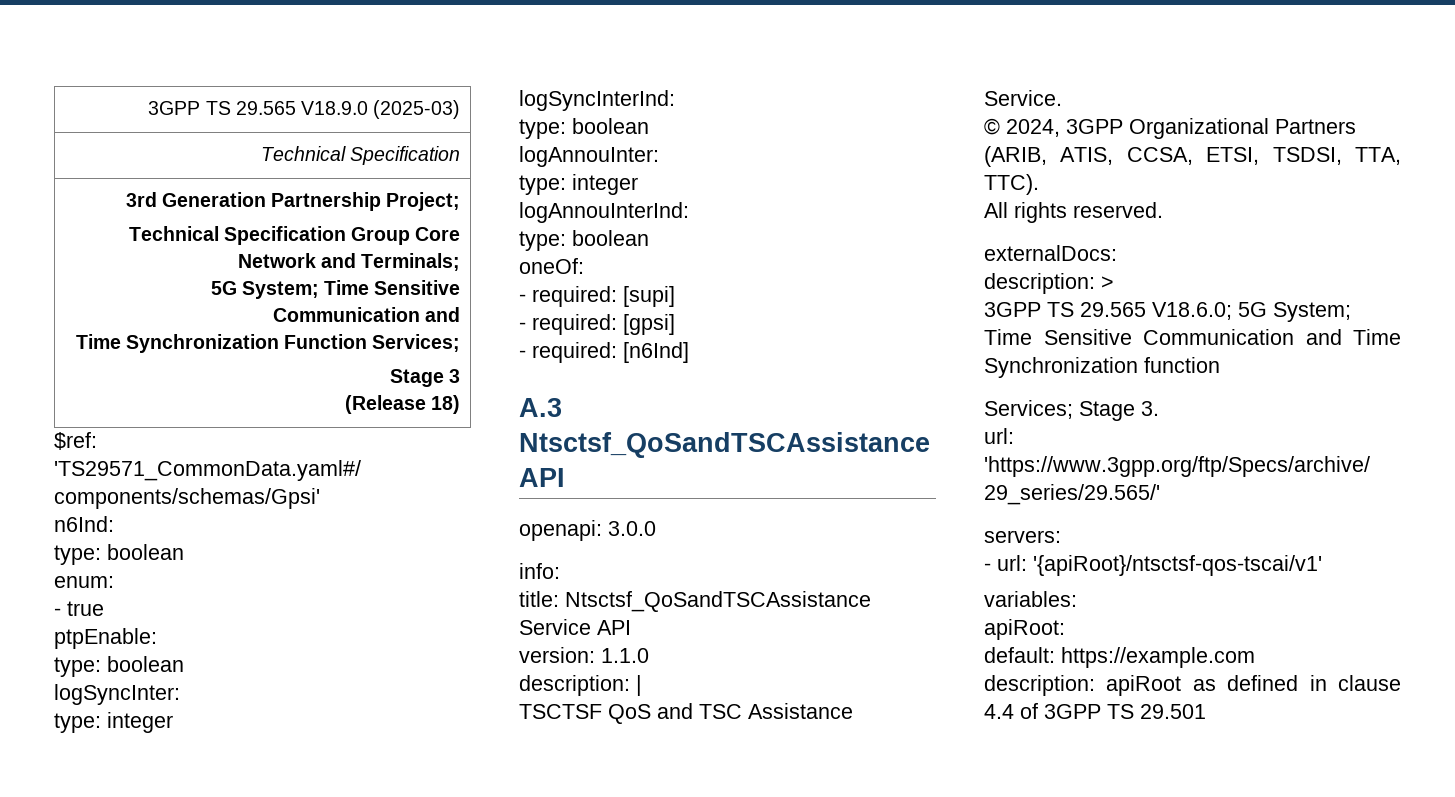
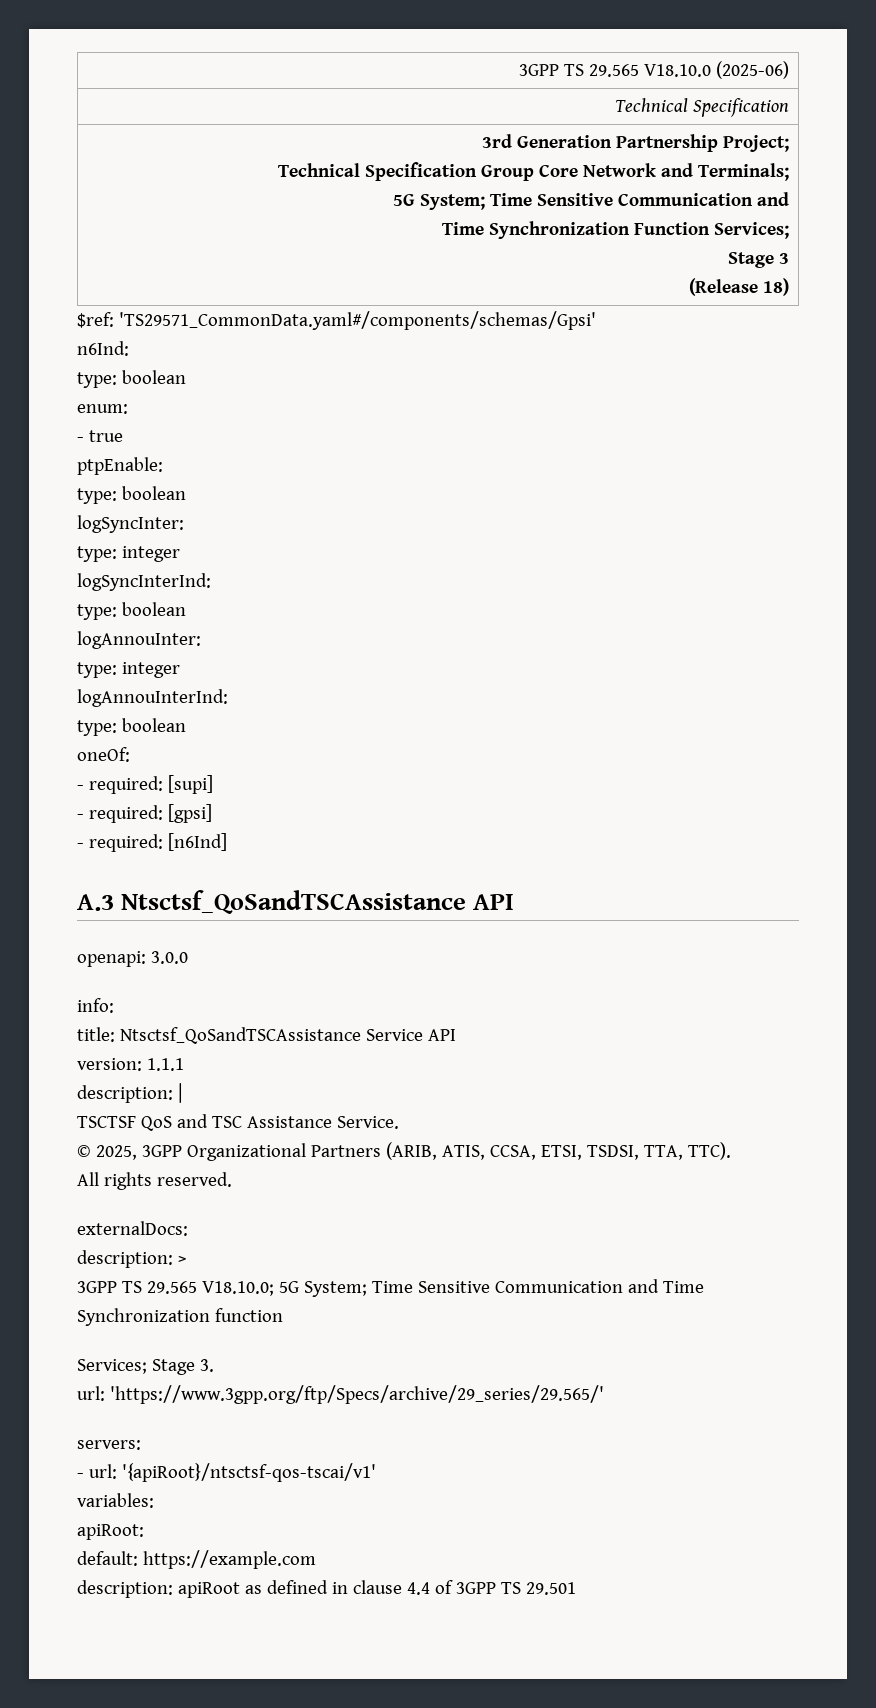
- 3GPP TS 29.565 V18.9.0 (2025-03)
+ 3GPP TS 29.565 V18.10.0 (2025-06)
- version: 1.1.0
+ version: 1.1.1
- © 2024, 3GPP Organizational Partners (ARIB, ATIS, CCSA, ETSI, TSDSI, TTA, TTC).
+ © 2025, 3GPP Organizational Partners (ARIB, ATIS, CCSA, ETSI, TSDSI, TTA, TTC).
- 3GPP TS 29.565 V18.6.0; 5G System; Time Sensitive Communication and Time Synchronization function
+ 3GPP TS 29.565 V18.10.0; 5G System; Time Sensitive Communication and Time Synchronization function

